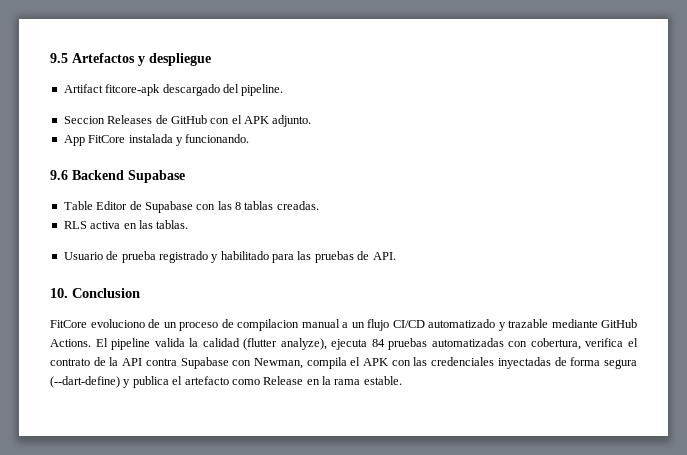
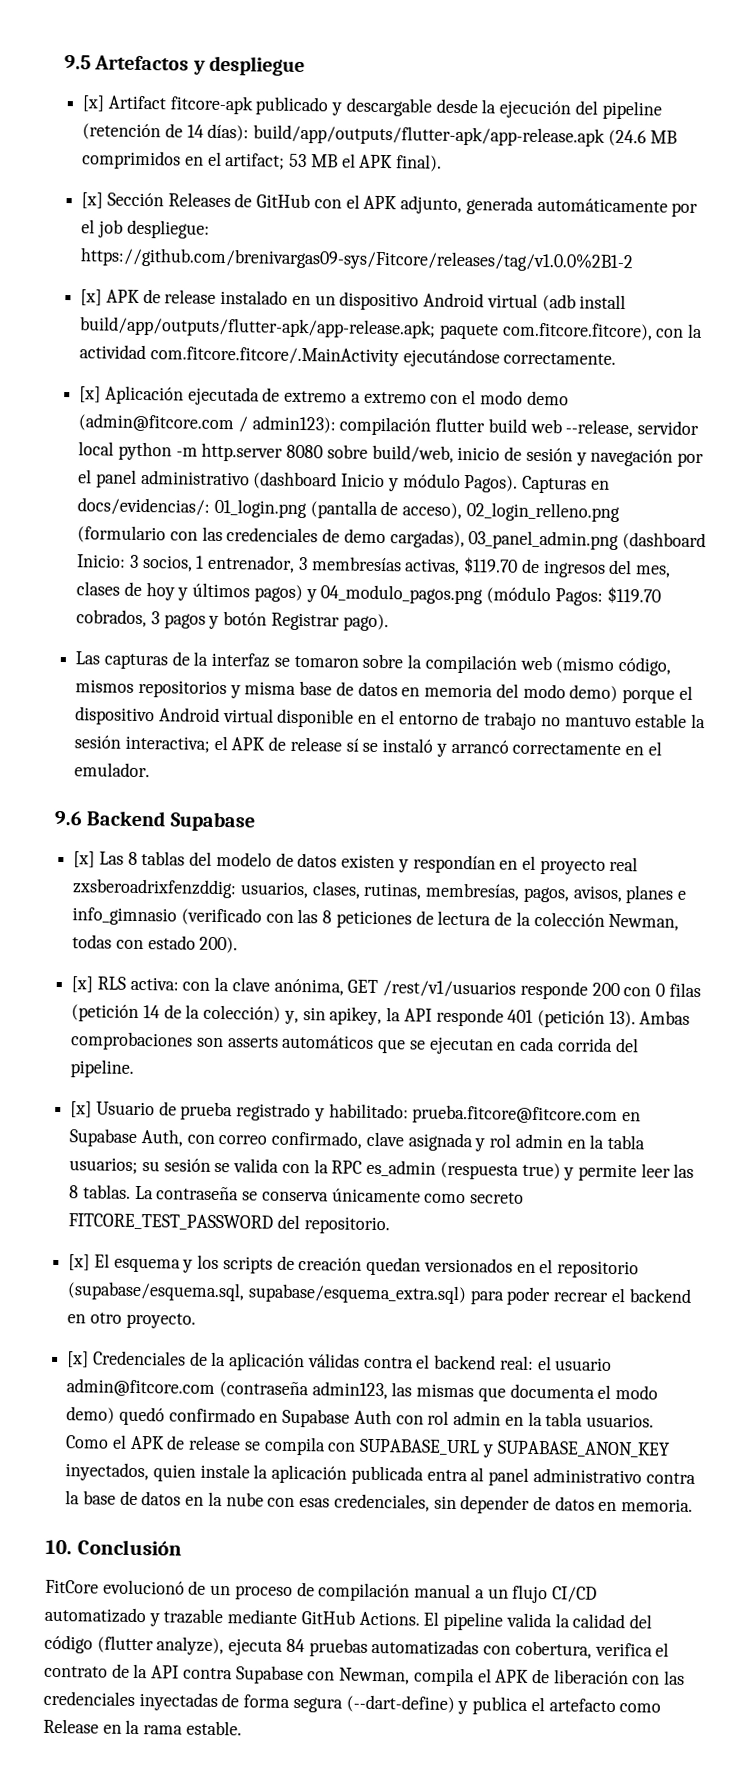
- Artifact fitcore-apk descargado del pipeline.
- Seccion Releases de GitHub con el APK adjunto.
- App FitCore instalada y funcionando.
+ [x] Artifact fitcore-apk publicado y descargable desde la ejecución del pipeline (retención de 14 días): build/app/outputs/flutter-apk/app-release.apk (24.6 MB comprimidos en el artifact; 53 MB el APK final).
+ [x] Sección Releases de GitHub con el APK adjunto, generada automáticamente por el job despliegue: https://github.com/brenivargas09-sys/Fitcore/releases/tag/v1.0.0%2B1-2
+ [x] APK de release instalado en un dispositivo Android virtual (adb install build/app/outputs/flutter-apk/app-release.apk; paquete com.fitcore.fitcore), con la actividad com.fitcore.fitcore/.MainActivity ejecutándose correctamente.
+ [x] Aplicación ejecutada de extremo a extremo con el modo demo (admin@fitcore.com / admin123): compilación flutter build web --release, servidor local python -m http.server 8080 sobre build/web, inicio de sesión y navegación por el panel administrativo (dashboard Inicio y módulo Pagos). Capturas en docs/evidencias/: 01_login.png (pantalla de acceso), 02_login_relleno.png (formulario con las credenciales de demo cargadas), 03_panel_admin.png (dashboard Inicio: 3 socios, 1 entrenador, 3 membresías activas, $119.70 de ingresos del mes, clases de hoy y últimos pagos) y 04_modulo_pagos.png (módulo Pagos: $119.70 cobrados, 3 pagos y botón Registrar pago).
+ Las capturas de la interfaz se tomaron sobre la compilación web (mismo código, mismos repositorios y misma base de datos en memoria del modo demo) porque el dispositivo Android virtual disponible en el entorno de trabajo no mantuvo estable la sesión interactiva; el APK de release sí se instaló y arrancó correctamente en el emulador.
  9.6 Backend Supabase
- Table Editor de Supabase con las 8 tablas creadas.
- RLS activa en las tablas.
- Usuario de prueba registrado y habilitado para las pruebas de API.
+ [x] Las 8 tablas del modelo de datos existen y respondían en el proyecto real zxsberoadrixfenzddig: usuarios, clases, rutinas, membresías, pagos, avisos, planes e info_gimnasio (verificado con las 8 peticiones de lectura de la colección Newman, todas con estado 200).
+ [x] RLS activa: con la clave anónima, GET /rest/v1/usuarios responde 200 con 0 filas (petición 14 de la colección) y, sin apikey, la API responde 401 (petición 13). Ambas comprobaciones son asserts automáticos que se ejecutan en cada corrida del pipeline.
+ [x] Usuario de prueba registrado y habilitado: prueba.fitcore@fitcore.com en Supabase Auth, con correo confirmado, clave asignada y rol admin en la tabla usuarios; su sesión se valida con la RPC es_admin (respuesta true) y permite leer las 8 tablas. La contraseña se conserva únicamente como secreto FITCORE_TEST_PASSWORD del repositorio.
+ [x] El esquema y los scripts de creación quedan versionados en el repositorio (supabase/esquema.sql, supabase/esquema_extra.sql) para poder recrear el backend en otro proyecto.
+ [x] Credenciales de la aplicación válidas contra el backend real: el usuario admin@fitcore.com (contraseña admin123, las mismas que documenta el modo demo) quedó confirmado en Supabase Auth con rol admin en la tabla usuarios. Como el APK de release se compila con SUPABASE_URL y SUPABASE_ANON_KEY inyectados, quien instale la aplicación publicada entra al panel administrativo contra la base de datos en la nube con esas credenciales, sin depender de datos en memoria.
- 10. Conclusion
- FitCore evoluciono de un proceso de compilacion manual a un flujo CI/CD automatizado y trazable mediante GitHub Actions.
+ 10. Conclusión
+ FitCore evolucionó de un proceso de compilación manual a un flujo CI/CD automatizado y trazable mediante GitHub Actions.
- El pipeline valida la calidad (flutter analyze), ejecuta 84 pruebas automatizadas con cobertura, verifica el contrato de la API contra Supabase con Newman, compila el APK con las credenciales inyectadas de forma segura (--dart-define) y publica el artefacto como Release en la rama estable.
+ El pipeline valida la calidad del código (flutter analyze), ejecuta 84 pruebas automatizadas con cobertura, verifica el contrato de la API contra Supabase con Newman, compila el APK de liberación con las credenciales inyectadas de forma segura (--dart-define) y publica el artefacto como Release en la rama estable.

